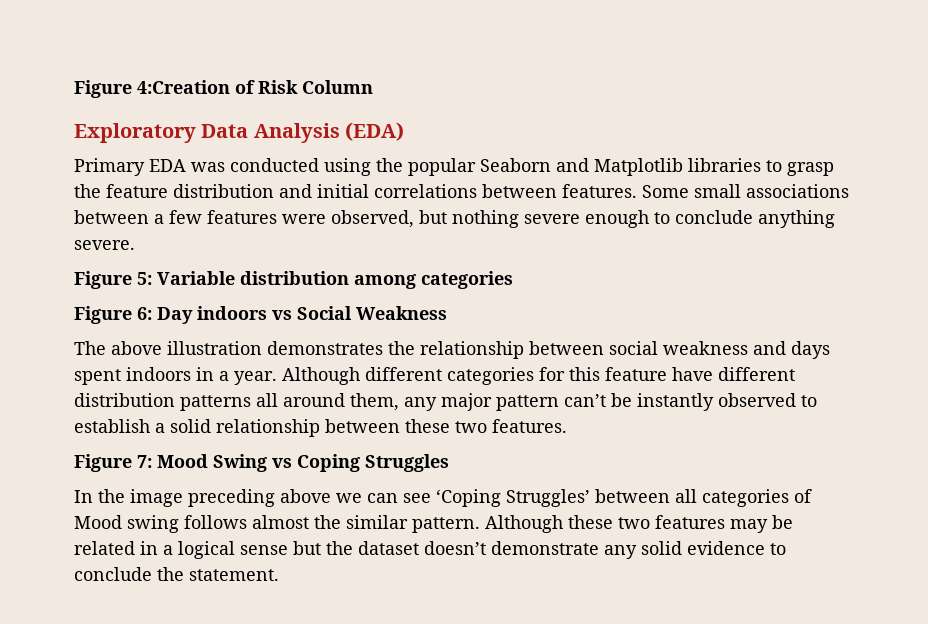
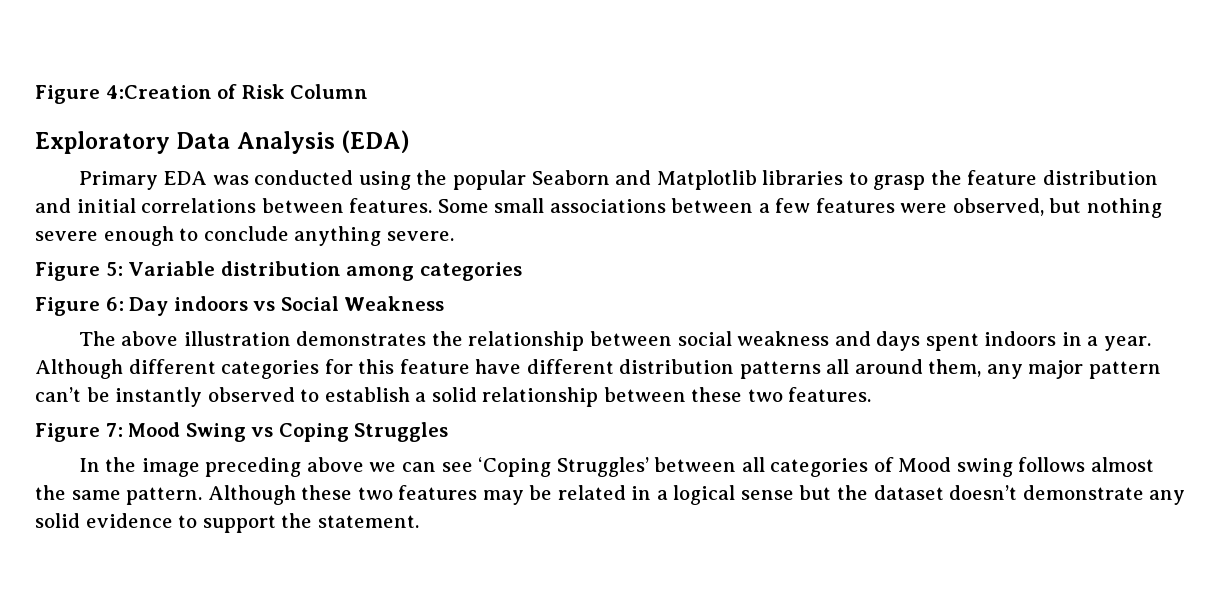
- In the image preceding above we can see ‘Coping Struggles’ between all categories of Mood swing follows almost the similar pattern.
+ In the image preceding above we can see ‘Coping Struggles’ between all categories of Mood swing follows almost the same pattern.
- Although these two features may be related in a logical sense but the dataset doesn’t demonstrate any solid evidence to conclude the statement.
+ Although these two features may be related in a logical sense but the dataset doesn’t demonstrate any solid evidence to support the statement.

